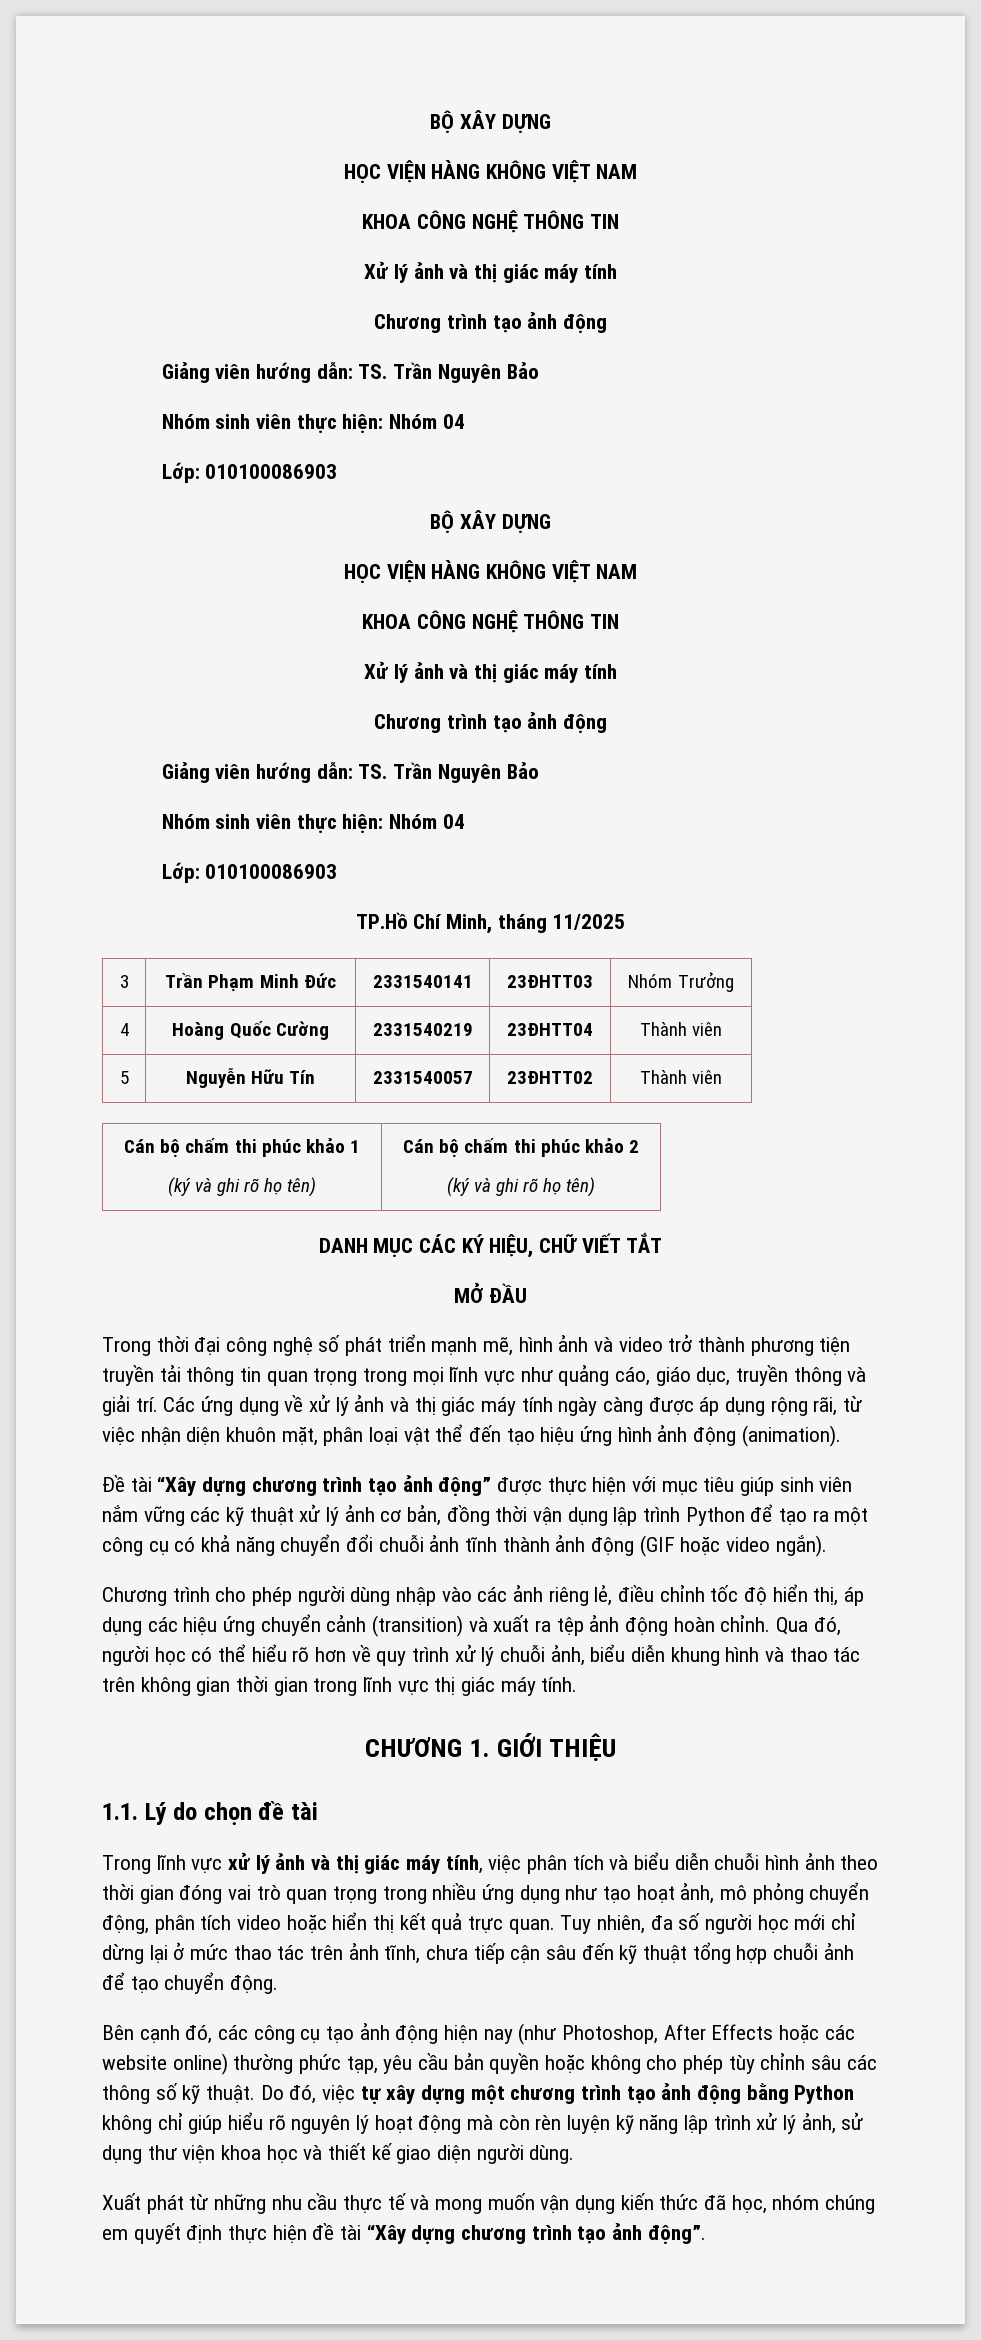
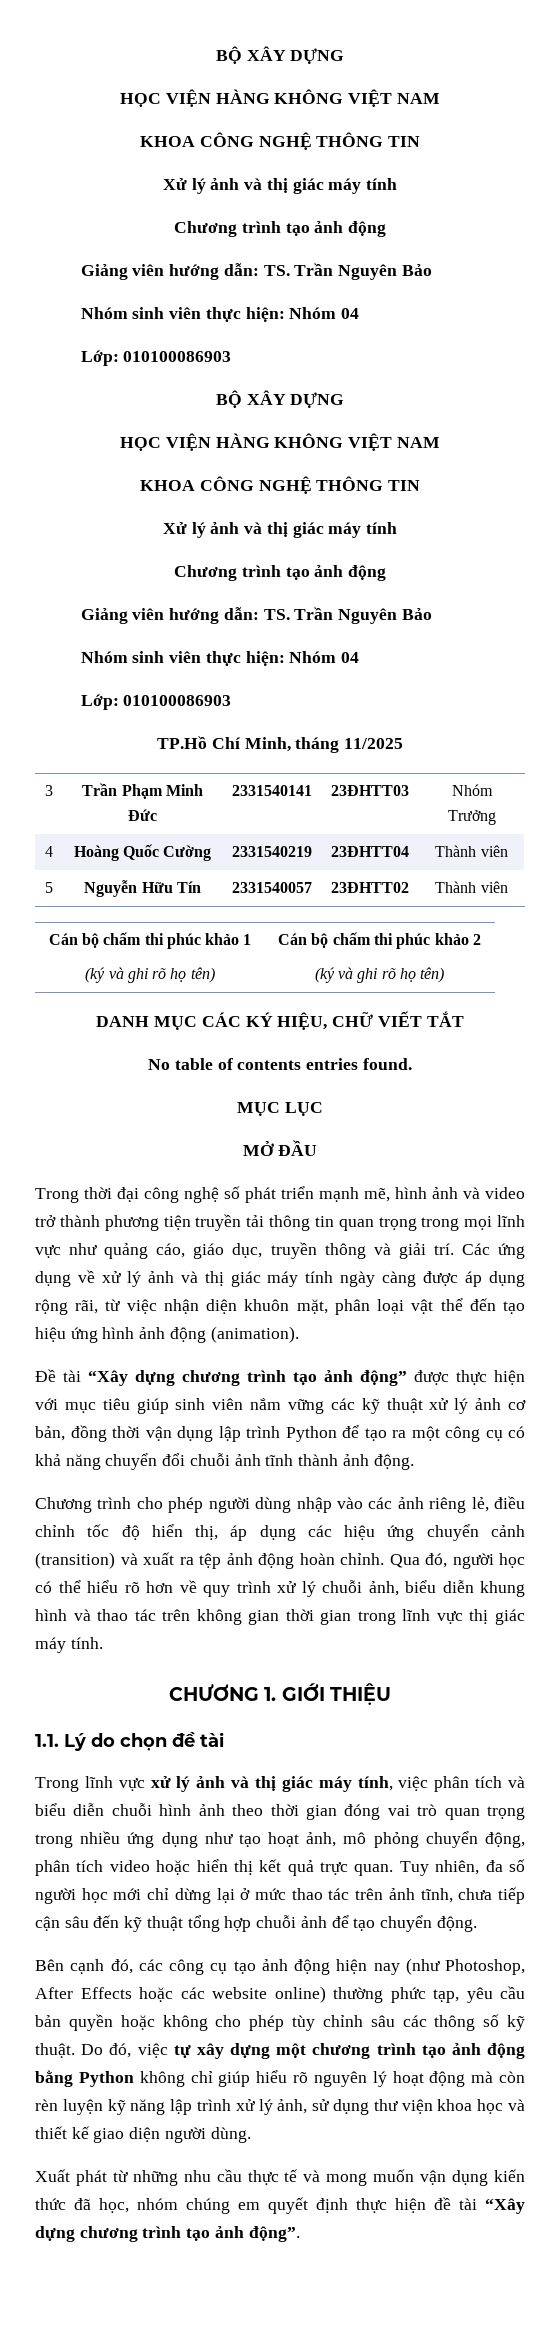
+ No table of contents entries found.
+ MỤC LỤC
- Đề tài “Xây dựng chương trình tạo ảnh động” được thực hiện với mục tiêu giúp sinh viên nắm vững các kỹ thuật xử lý ảnh cơ bản, đồng thời vận dụng lập trình Python để tạo ra một công cụ có khả năng chuyển đổi chuỗi ảnh tĩnh thành ảnh động (GIF hoặc video ngắn).
+ Đề tài “Xây dựng chương trình tạo ảnh động” được thực hiện với mục tiêu giúp sinh viên nắm vững các kỹ thuật xử lý ảnh cơ bản, đồng thời vận dụng lập trình Python để tạo ra một công cụ có khả năng chuyển đổi chuỗi ảnh tĩnh thành ảnh động.

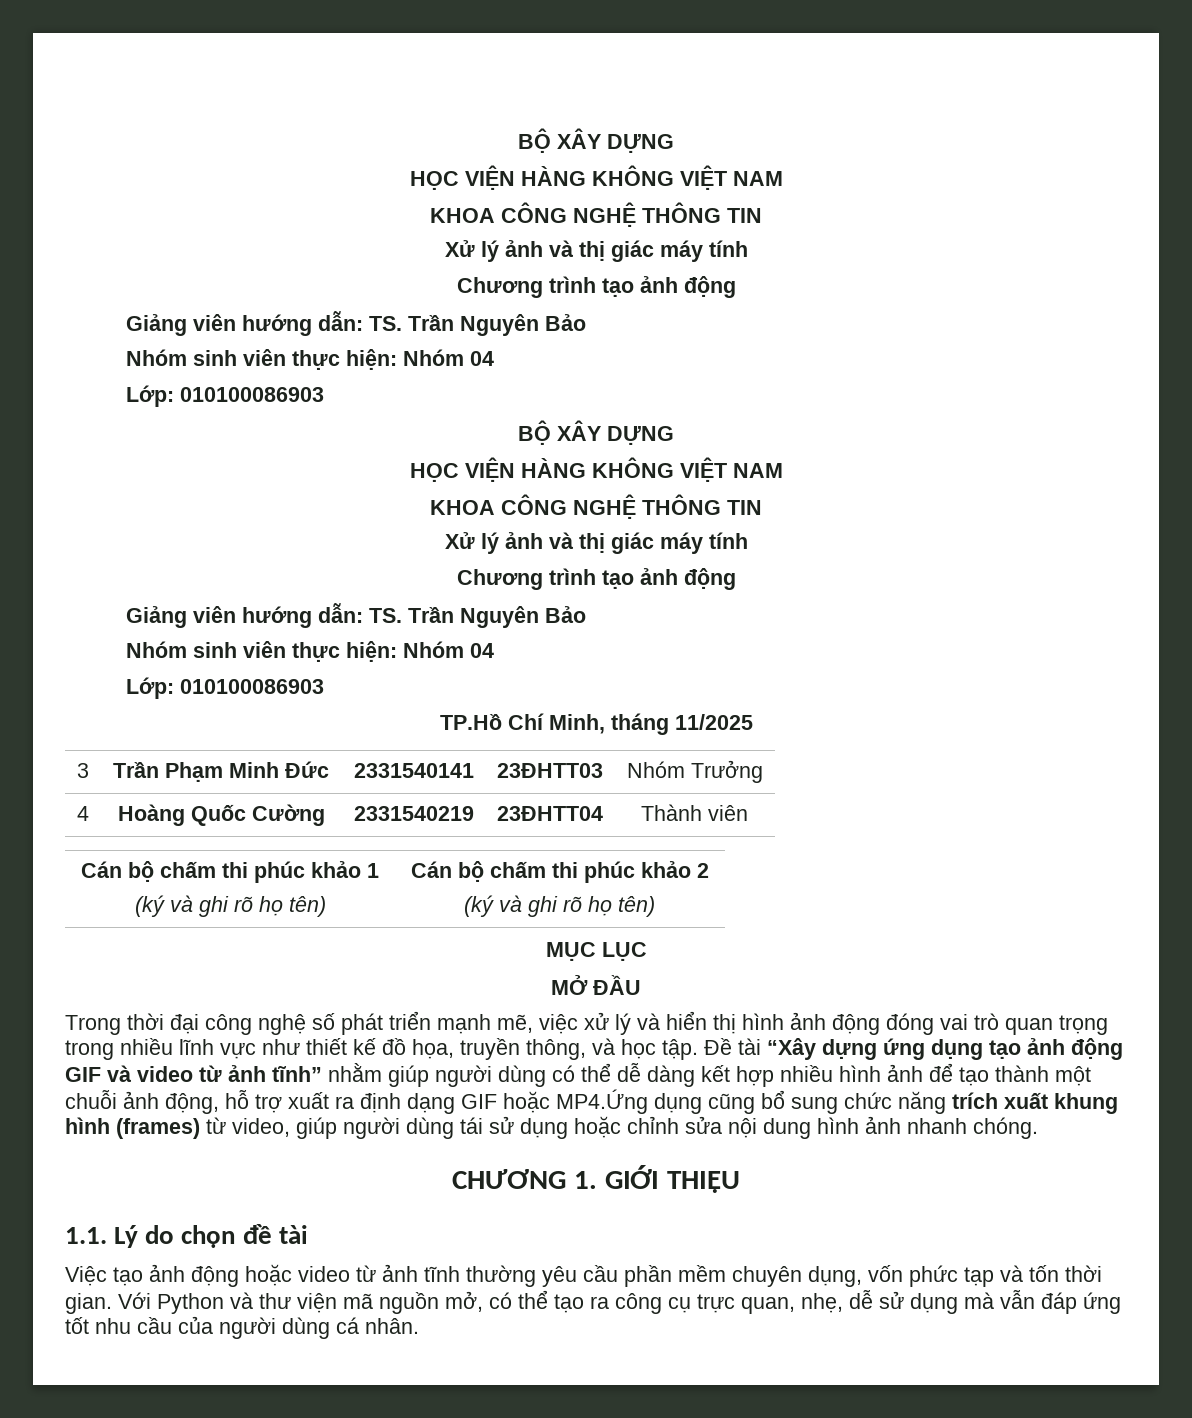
- 5 | Nguyễn Hữu Tín | 2331540057 | 23ĐHTT02 | Thành viên
- DANH MỤC CÁC KÝ HIỆU, CHỮ VIẾT TẮT
- No table of contents entries found.
- Trong thời đại công nghệ số phát triển mạnh mẽ, hình ảnh và video trở thành phương tiện truyền tải thông tin quan trọng trong mọi lĩnh vực như quảng cáo, giáo dục, truyền thông và giải trí. Các ứng dụng về xử lý ảnh và thị giác máy tính ngày càng được áp dụng rộng rãi, từ việc nhận diện khuôn mặt, phân loại vật thể đến tạo hiệu ứng hình ảnh động (animation).
- Đề tài “Xây dựng chương trình tạo ảnh động” được thực hiện với mục tiêu giúp sinh viên nắm vững các kỹ thuật xử lý ảnh cơ bản, đồng thời vận dụng lập trình Python để tạo ra một công cụ có khả năng chuyển đổi chuỗi ảnh tĩnh thành ảnh động.
- Chương trình cho phép người dùng nhập vào các ảnh riêng lẻ, điều chỉnh tốc độ hiển thị, áp dụng các hiệu ứng chuyển cảnh (transition) và xuất ra tệp ảnh động hoàn chỉnh. Qua đó, người học có thể hiểu rõ hơn về quy trình xử lý chuỗi ảnh, biểu diễn khung hình và thao tác trên không gian thời gian trong lĩnh vực thị giác máy tính.
+ Trong thời đại công nghệ số phát triển mạnh mẽ, việc xử lý và hiển thị hình ảnh động đóng vai trò quan trọng trong nhiều lĩnh vực như thiết kế đồ họa, truyền thông, và học tập. Đề tài “Xây dựng ứng dụng tạo ảnh động GIF và video từ ảnh tĩnh” nhằm giúp người dùng có thể dễ dàng kết hợp nhiều hình ảnh để tạo thành một chuỗi ảnh động, hỗ trợ xuất ra định dạng GIF hoặc MP4.Ứng dụng cũng bổ sung chức năng trích xuất khung hình (frames) từ video, giúp người dùng tái sử dụng hoặc chỉnh sửa nội dung hình ảnh nhanh chóng.
- Trong lĩnh vực xử lý ảnh và thị giác máy tính, việc phân tích và biểu diễn chuỗi hình ảnh theo thời gian đóng vai trò quan trọng trong nhiều ứng dụng như tạo hoạt ảnh, mô phỏng chuyển động, phân tích video hoặc hiển thị kết quả trực quan. Tuy nhiên, đa số người học mới chỉ dừng lại ở mức thao tác trên ảnh tĩnh, chưa tiếp cận sâu đến kỹ thuật tổng hợp chuỗi ảnh để tạo chuyển động.
- Bên cạnh đó, các công cụ tạo ảnh động hiện nay (như Photoshop, After Effects hoặc các website online) thường phức tạp, yêu cầu bản quyền hoặc không cho phép tùy chỉnh sâu các thông số kỹ thuật. Do đó, việc tự xây dựng một chương trình tạo ảnh động bằng Python không chỉ giúp hiểu rõ nguyên lý hoạt động mà còn rèn luyện kỹ năng lập trình xử lý ảnh, sử dụng thư viện khoa học và thiết kế giao diện người dùng.
- Xuất phát từ những nhu cầu thực tế và mong muốn vận dụng kiến thức đã học, nhóm chúng em quyết định thực hiện đề tài “Xây dựng chương trình tạo ảnh động”.
+ Việc tạo ảnh động hoặc video từ ảnh tĩnh thường yêu cầu phần mềm chuyên dụng, vốn phức tạp và tốn thời gian. Với Python và thư viện mã nguồn mở, có thể tạo ra công cụ trực quan, nhẹ, dễ sử dụng mà vẫn đáp ứng tốt nhu cầu của người dùng cá nhân.

